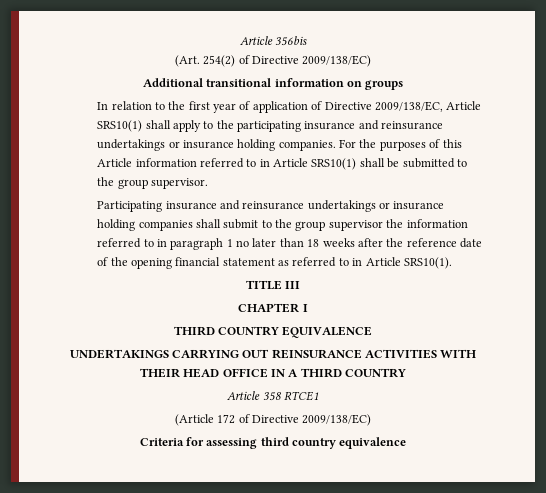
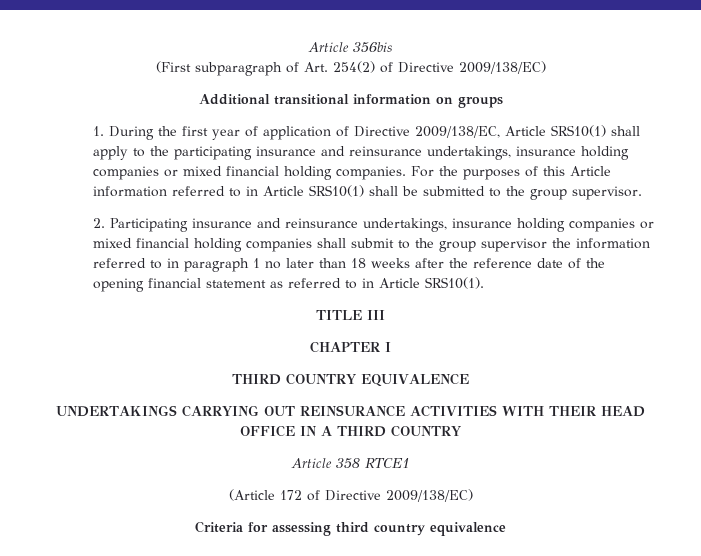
- (Art. 254(2) of Directive 2009/138/EC)
+ (First subparagraph of Art. 254(2) of Directive 2009/138/EC)
- In relation to the first year of application of Directive 2009/138/EC, Article SRS10(1) shall apply to the participating insurance and reinsurance undertakings or insurance holding companies.
+ 1. During the first year of application of Directive 2009/138/EC, Article SRS10(1) shall apply to the participating insurance and reinsurance undertakings, insurance holding companies or mixed financial holding companies.
- Participating insurance and reinsurance undertakings or insurance holding companies shall submit to the group supervisor the information referred to in paragraph 1 no later than 18 weeks after the reference date of the opening financial statement as referred to in Article SRS10(1).
+ 2. Participating insurance and reinsurance undertakings, insurance holding companies or mixed financial holding companies shall submit to the group supervisor the information referred to in paragraph 1 no later than 18 weeks after the reference date of the opening financial statement as referred to in Article SRS10(1).

